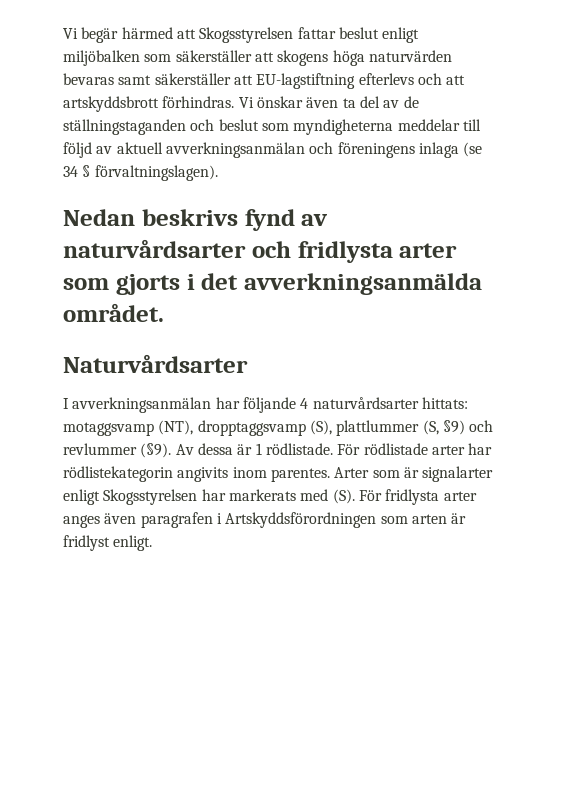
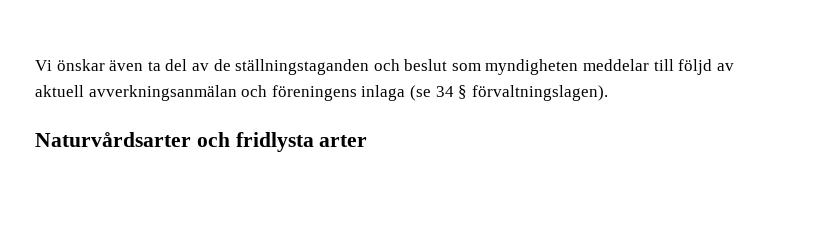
- Vi begär härmed att Skogsstyrelsen fattar beslut enligt miljöbalken som säkerställer att skogens höga naturvärden bevaras samt säkerställer att EU-lagstiftning efterlevs och att artskyddsbrott förhindras. Vi önskar även ta del av de ställningstaganden och beslut som myndigheterna meddelar till följd av aktuell avverkningsanmälan och föreningens inlaga (se 34 § förvaltningslagen).
+ Vi önskar även ta del av de ställningstaganden och beslut som myndigheten meddelar till följd av aktuell avverkningsanmälan och föreningens inlaga (se 34 § förvaltningslagen).
- Nedan beskrivs fynd av naturvårdsarter och fridlysta arter som gjorts i det avverkningsanmälda området.
- Naturvårdsarter
- I avverkningsanmälan har följande 4 naturvårdsarter hittats: motaggsvamp (NT), dropptaggsvamp (S), plattlummer (S, §9) och revlummer (§9). Av dessa är 1 rödlistade. För rödlistade arter har rödlistekategorin angivits inom parentes. Arter som är signalarter enligt Skogsstyrelsen har markerats med (S). För fridlysta arter anges även paragrafen i Artskyddsförordningen som arten är fridlyst enligt.
+ Naturvårdsarter och fridlysta arter

